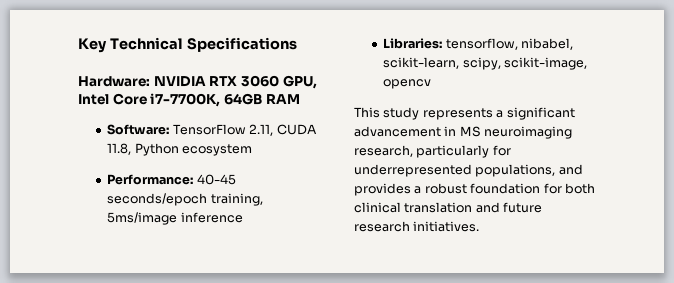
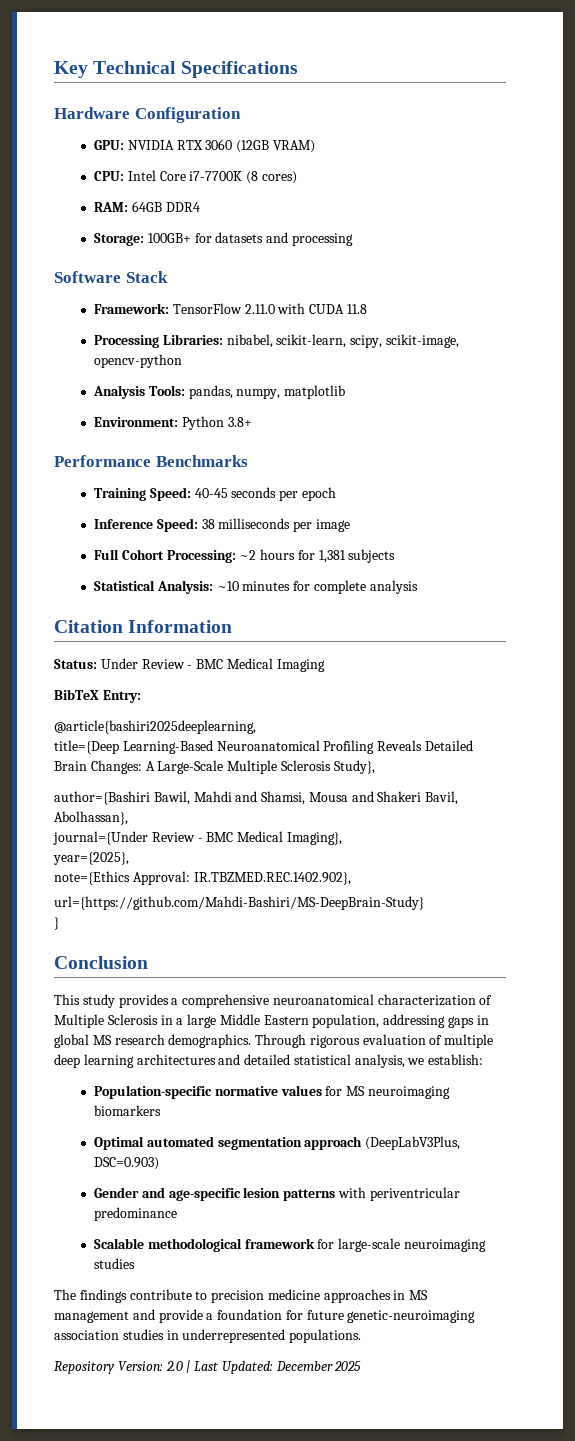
- Hardware: NVIDIA RTX 3060 GPU, Intel Core i7-7700K, 64GB RAM
- Software: TensorFlow 2.11, CUDA 11.8, Python ecosystem
- Performance: 40-45 seconds/epoch training, 5ms/image inference
- Libraries: tensorflow, nibabel, scikit-learn, scipy, scikit-image, opencv
- This study represents a significant advancement in MS neuroimaging research, particularly for underrepresented populations, and provides a robust foundation for both clinical translation and future research initiatives.
+ Hardware Configuration
+ GPU: NVIDIA RTX 3060 (12GB VRAM)
+ CPU: Intel Core i7-7700K (8 cores)
+ RAM: 64GB DDR4
+ Storage: 100GB+ for datasets and processing
+ Software Stack
+ Framework: TensorFlow 2.11.0 with CUDA 11.8
+ Processing Libraries: nibabel, scikit-learn, scipy, scikit-image, opencv-python
+ Analysis Tools: pandas, numpy, matplotlib
+ Environment: Python 3.8+
+ Performance Benchmarks
+ Training Speed: 40-45 seconds per epoch
+ Inference Speed: 38 milliseconds per image
+ Full Cohort Processing: ~2 hours for 1,381 subjects
+ Statistical Analysis: ~10 minutes for complete analysis
+ Citation Information
+ Status: Under Review - BMC Medical Imaging
+ BibTeX Entry:
+ @article{bashiri2025deeplearning,
+ title={Deep Learning-Based Neuroanatomical Profiling Reveals Detailed Brain Changes: A Large-Scale Multiple Sclerosis Study},
+ author={Bashiri Bawil, Mahdi and Shamsi, Mousa and Shakeri Bavil, Abolhassan},
+ journal={Under Review - BMC Medical Imaging},
+ year={2025},
+ note={Ethics Approval: IR.TBZMED.REC.1402.902},
+ url={https://github.com/Mahdi-Bashiri/MS-DeepBrain-Study}
+ }
+ Conclusion
+ This study provides a comprehensive neuroanatomical characterization of Multiple Sclerosis in a large Middle Eastern population, addressing gaps in global MS research demographics. Through rigorous evaluation of multiple deep learning architectures and detailed statistical analysis, we establish:
+ Population-specific normative values for MS neuroimaging biomarkers
+ Optimal automated segmentation approach (DeepLabV3Plus, DSC=0.903)
+ Gender and age-specific lesion patterns with periventricular predominance
+ Scalable methodological framework for large-scale neuroimaging studies
+ The findings contribute to precision medicine approaches in MS management and provide a foundation for future genetic-neuroimaging association studies in underrepresented populations.
+ Repository Version: 2.0 | Last Updated: December 2025

